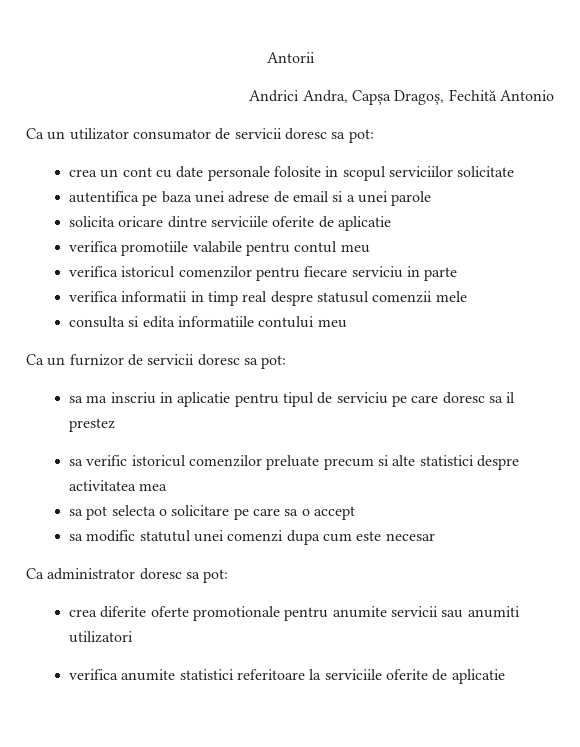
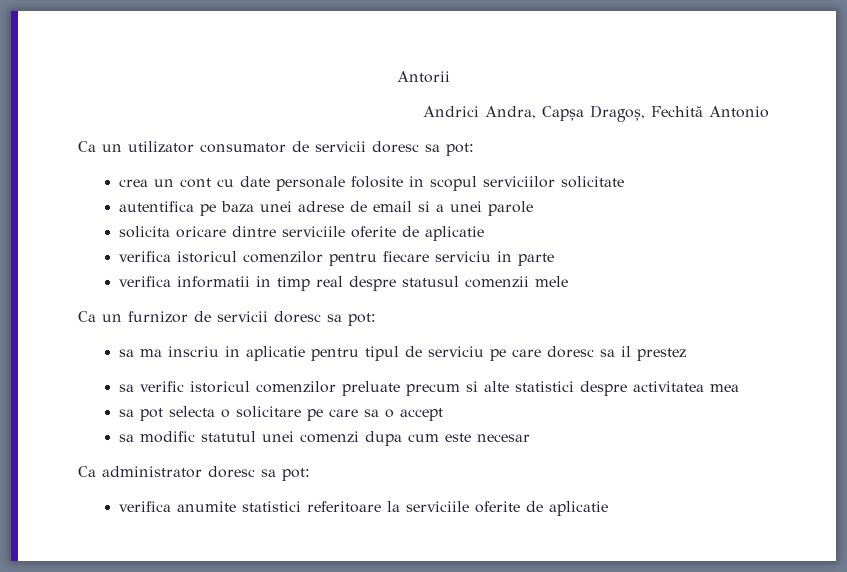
- verifica promotiile valabile pentru contul meu
- consulta si edita informatiile contului meu
- crea diferite oferte promotionale pentru anumite servicii sau anumiti utilizatori

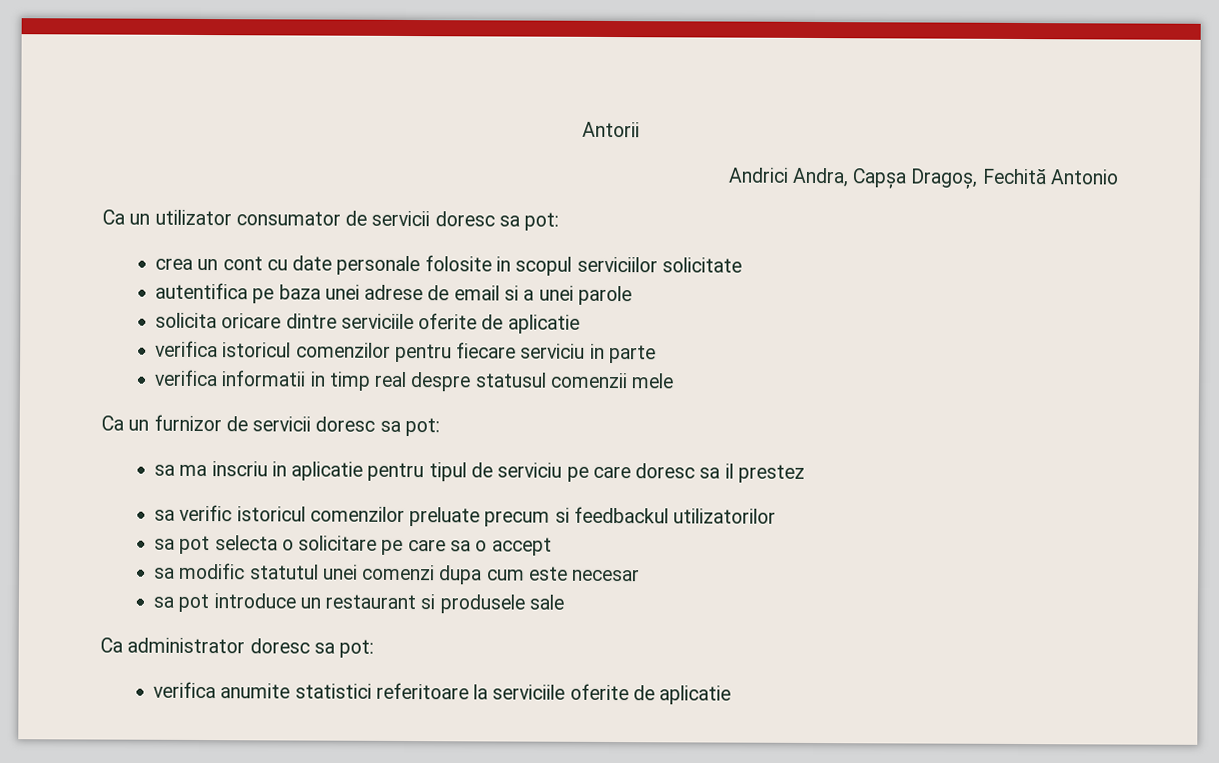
- sa verific istoricul comenzilor preluate precum si alte statistici despre activitatea mea
+ sa verific istoricul comenzilor preluate precum si feedbackul utilizatorilor
+ sa pot introduce un restaurant si produsele sale

